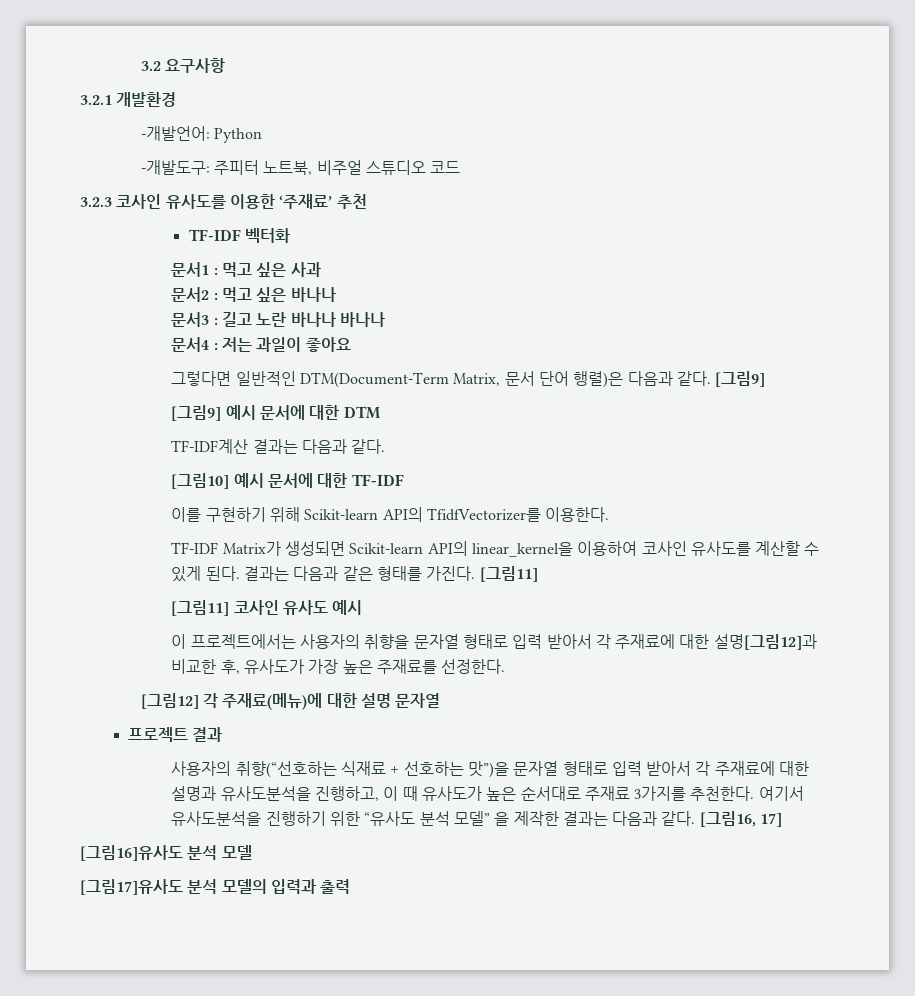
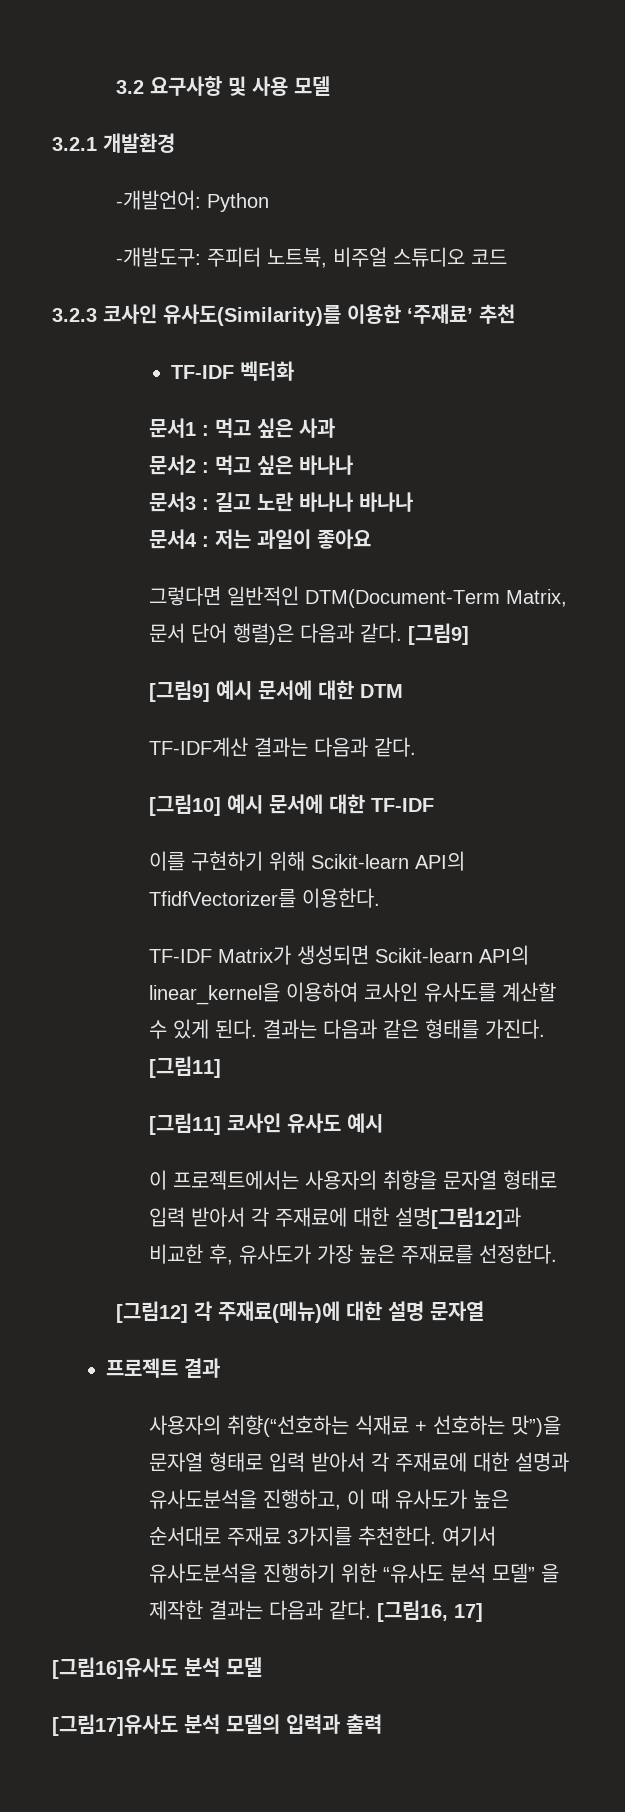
- 3.2 요구사항
+ 3.2 요구사항 및 사용 모델
- 3.2.3 코사인 유사도를 이용한 ‘주재료’ 추천
+ 3.2.3 코사인 유사도(Similarity)를 이용한 ‘주재료’ 추천

